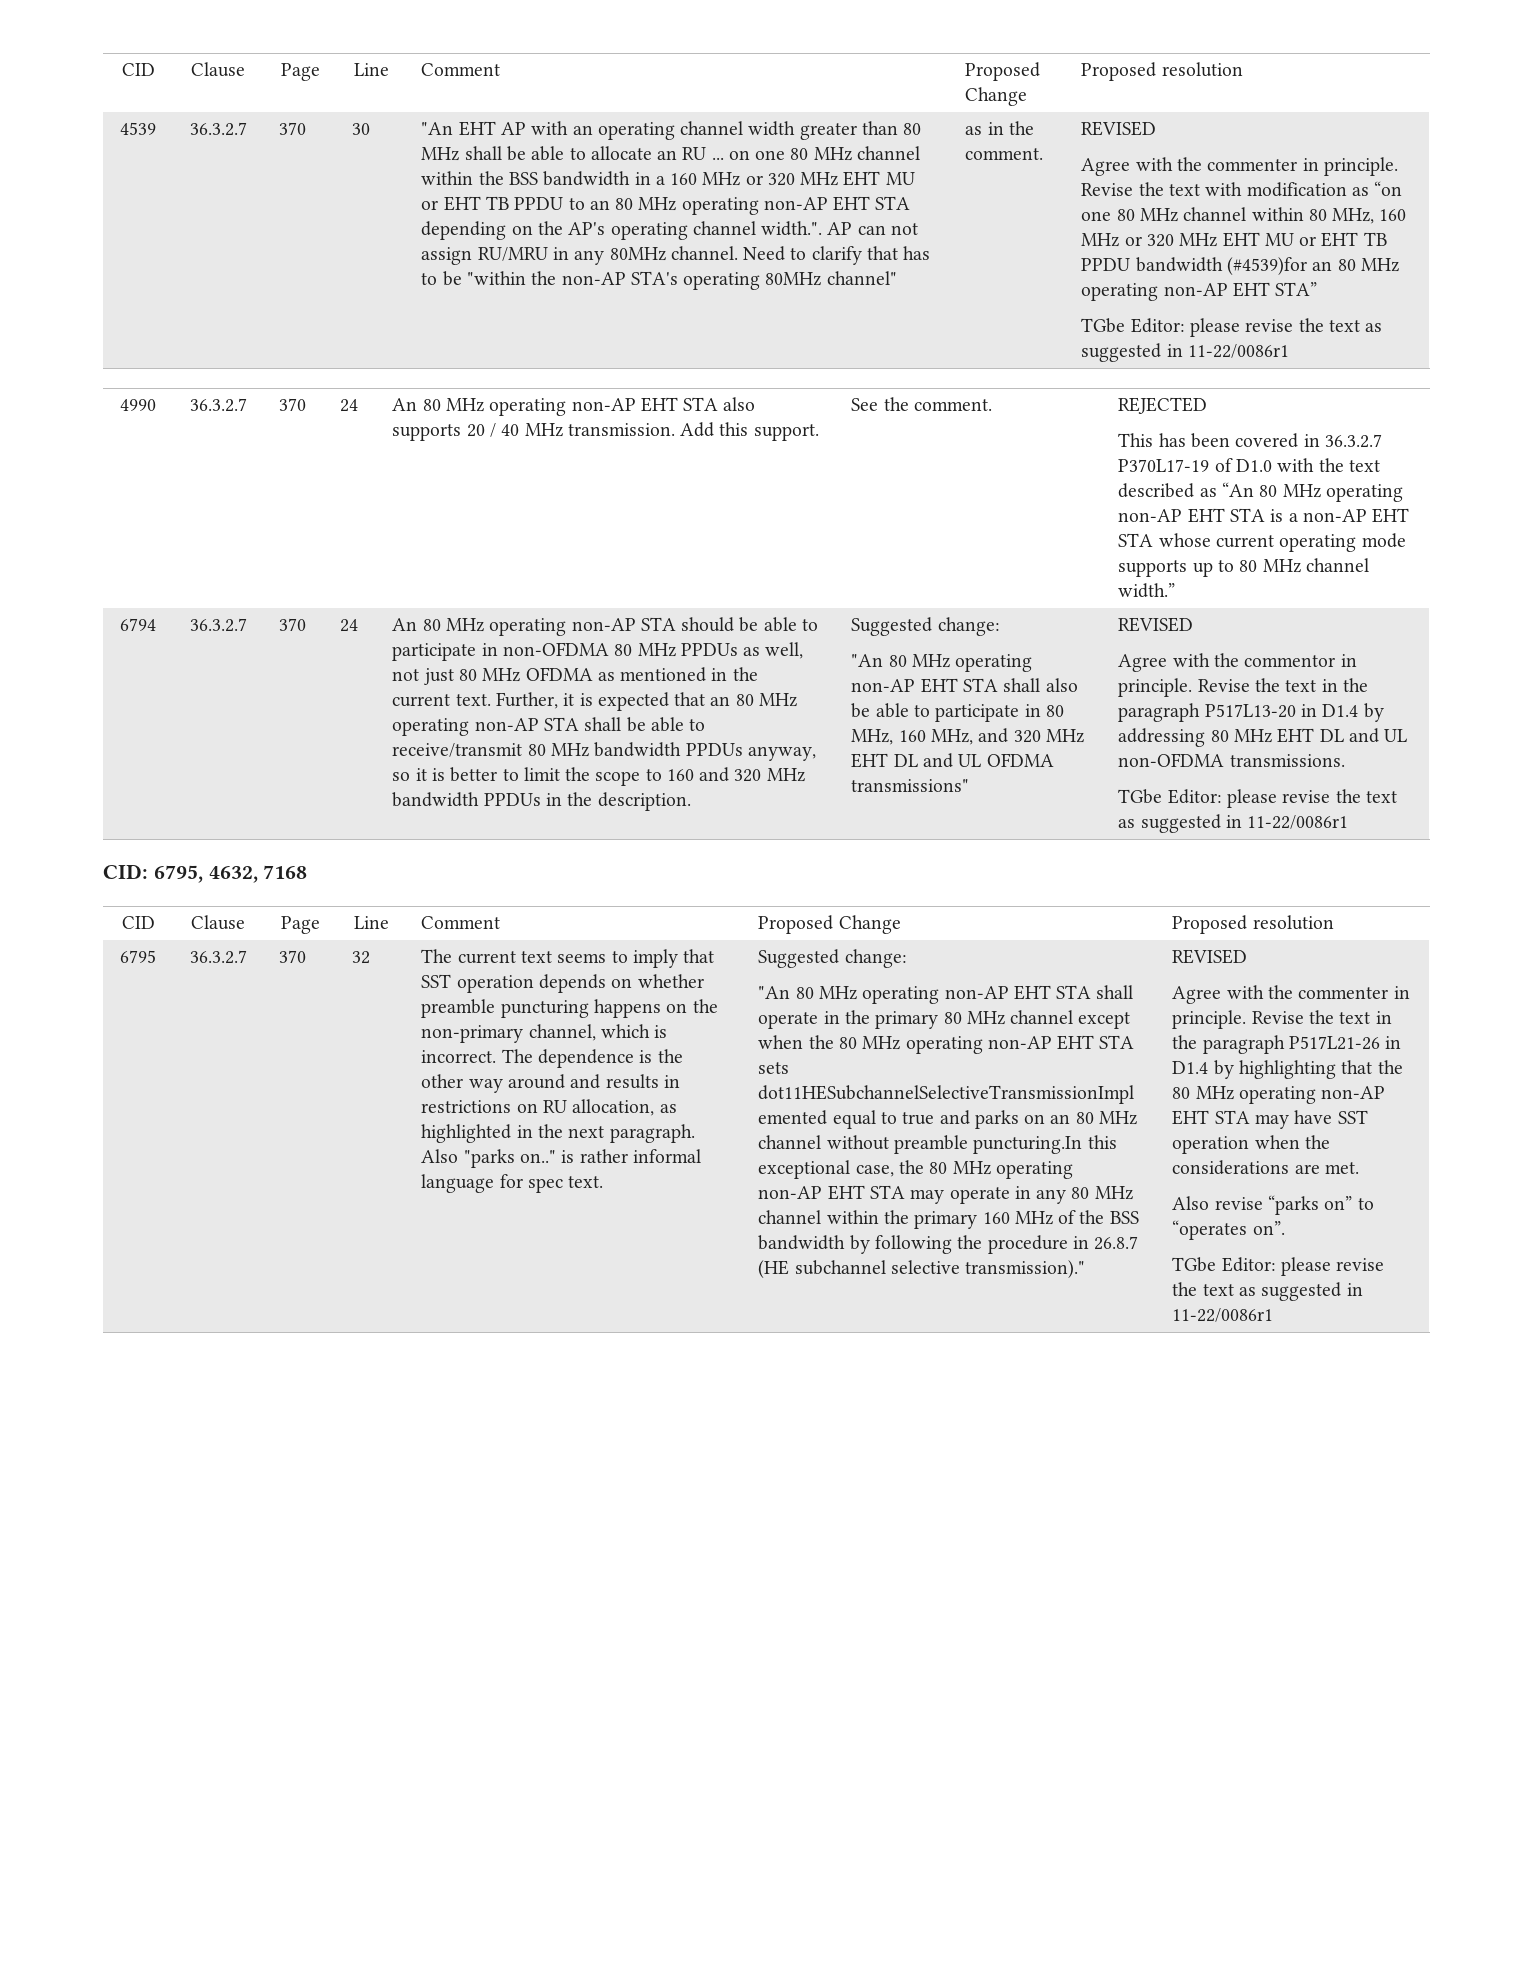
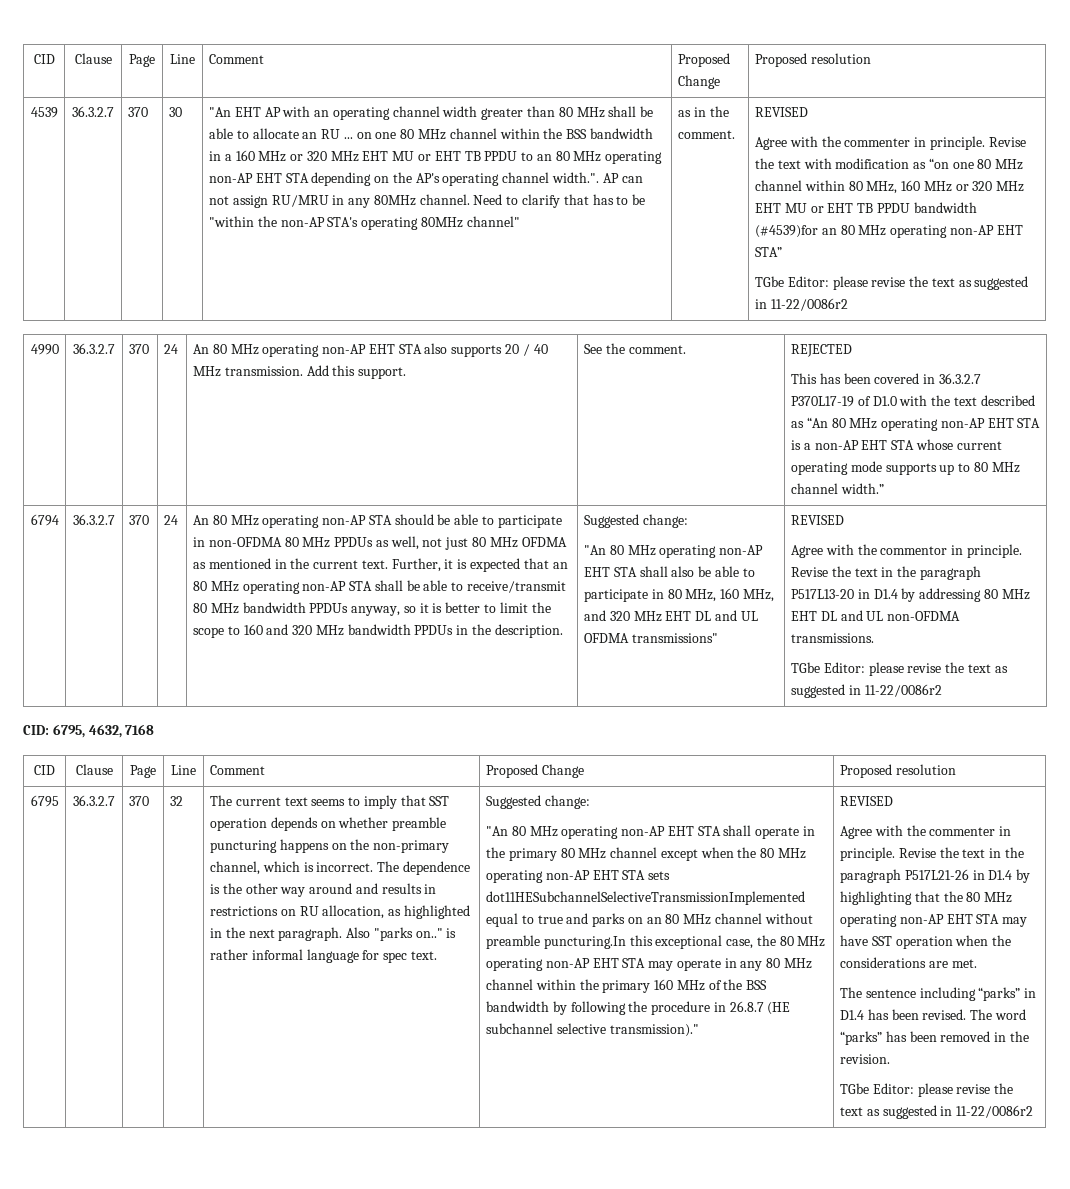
  Revise the text with modification as “on one 80 MHz channel within 80 MHz, 160 MHz or 320 MHz EHT MU or EHT TB PPDU bandwidth (#4539)for an 80 MHz operating non-AP EHT STA”
- TGbe Editor: please revise the text as suggested in 11-22/0086r1
+ TGbe Editor: please revise the text as suggested in 11-22/0086r2
  Revise the text in the paragraph P517L13-20 in D1.4 by addressing 80 MHz EHT DL and UL non-OFDMA transmissions.
- TGbe Editor: please revise the text as suggested in 11-22/0086r1
+ TGbe Editor: please revise the text as suggested in 11-22/0086r2
- Also revise “parks on” to “operates on”.
- TGbe Editor: please revise the text as suggested in 11-22/0086r1
+ The sentence including “parks” in D1.4 has been revised. The word “parks” has been removed in the revision.
+ TGbe Editor: please revise the text as suggested in 11-22/0086r2

